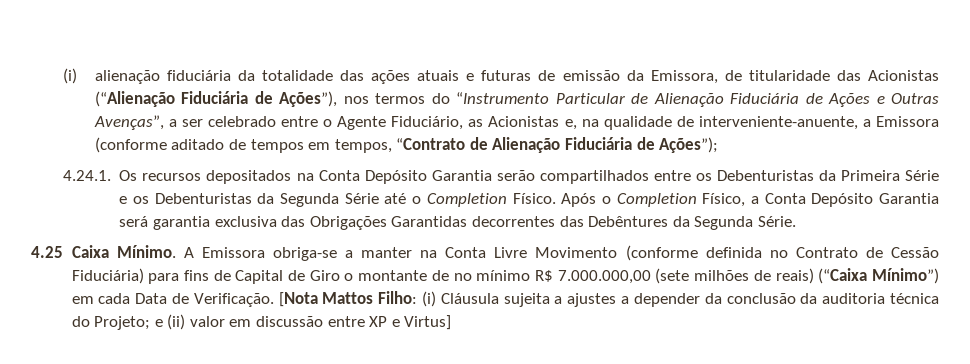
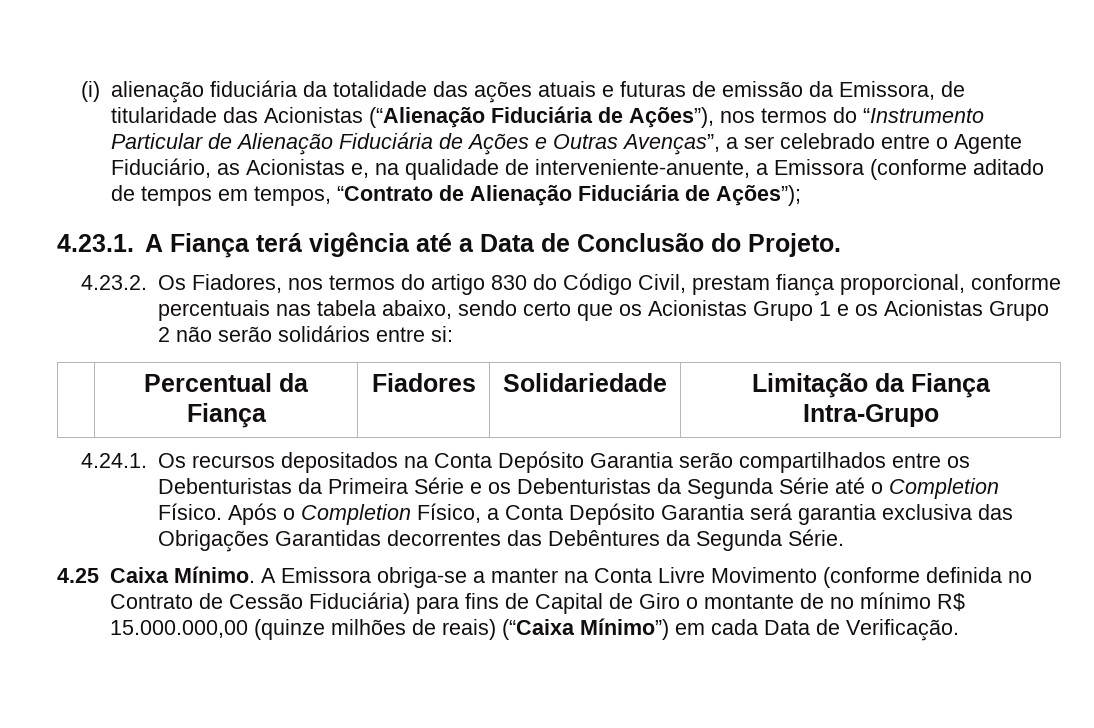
+ 4.23.1. A Fiança terá vigência até a Data de Conclusão do Projeto.
+ 4.23.2. Os Fiadores, nos termos do artigo 830 do Código Civil, prestam fiança proporcional, conforme percentuais nas tabela abaixo, sendo certo que os Acionistas Grupo 1 e os Acionistas Grupo 2 não serão solidários entre si:
+ | Percentual da Fiança | Fiadores | Solidariedade | Limitação da Fiança Intra-Grupo
- A Emissora obriga-se a manter na Conta Livre Movimento (conforme definida no Contrato de Cessão Fiduciária) para fins de Capital de Giro o montante de no mínimo R$ 7.000.000,00 (sete milhões de reais) (“Caixa Mínimo”) em cada Data de Verificação. [Nota Mattos Filho: (i) Cláusula sujeita a ajustes a depender da conclusão da auditoria técnica do Projeto; e (ii) valor em discussão entre XP e Virtus]
+ A Emissora obriga-se a manter na Conta Livre Movimento (conforme definida no Contrato de Cessão Fiduciária) para fins de Capital de Giro o montante de no mínimo R$ 15.000.000,00 (quinze milhões de reais) (“Caixa Mínimo”) em cada Data de Verificação.

